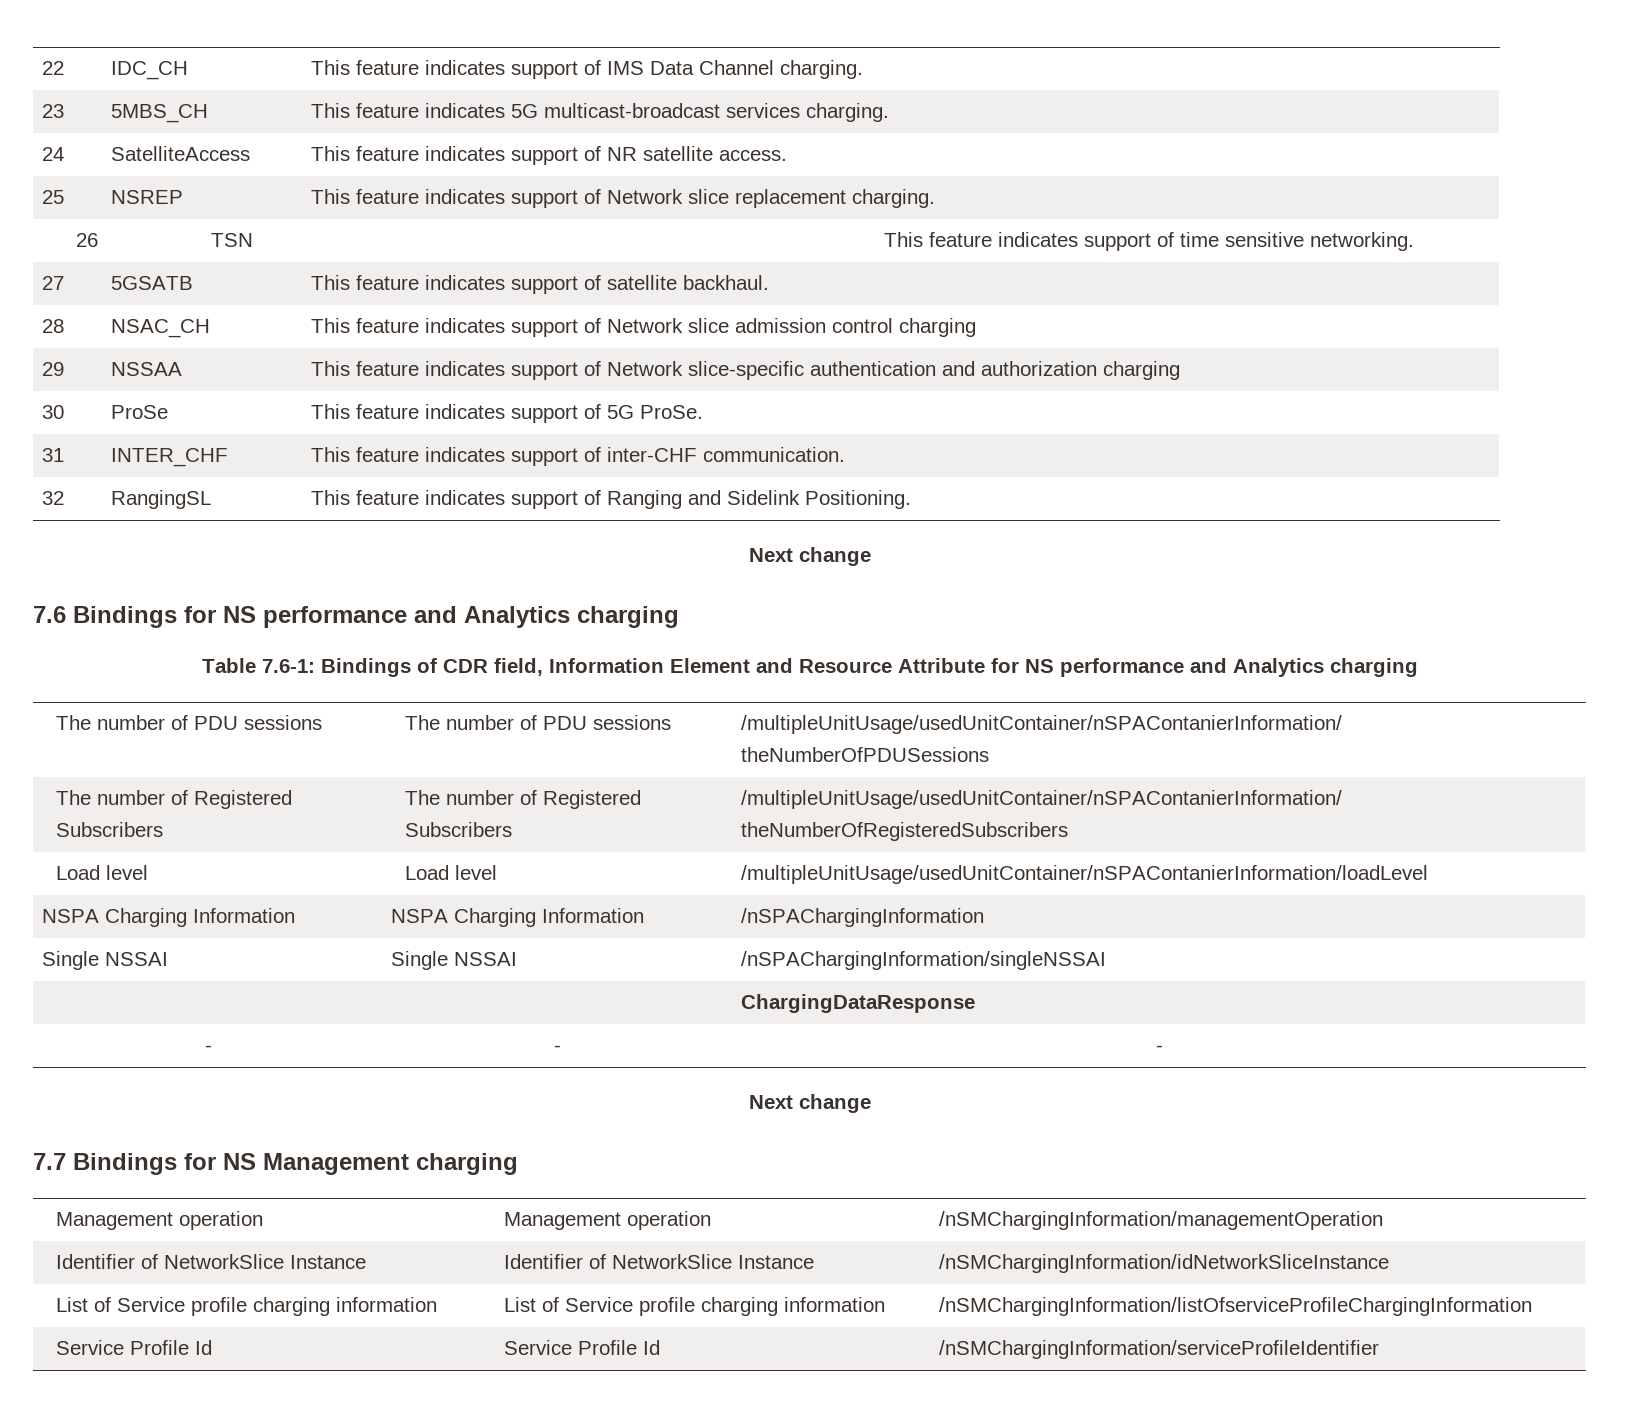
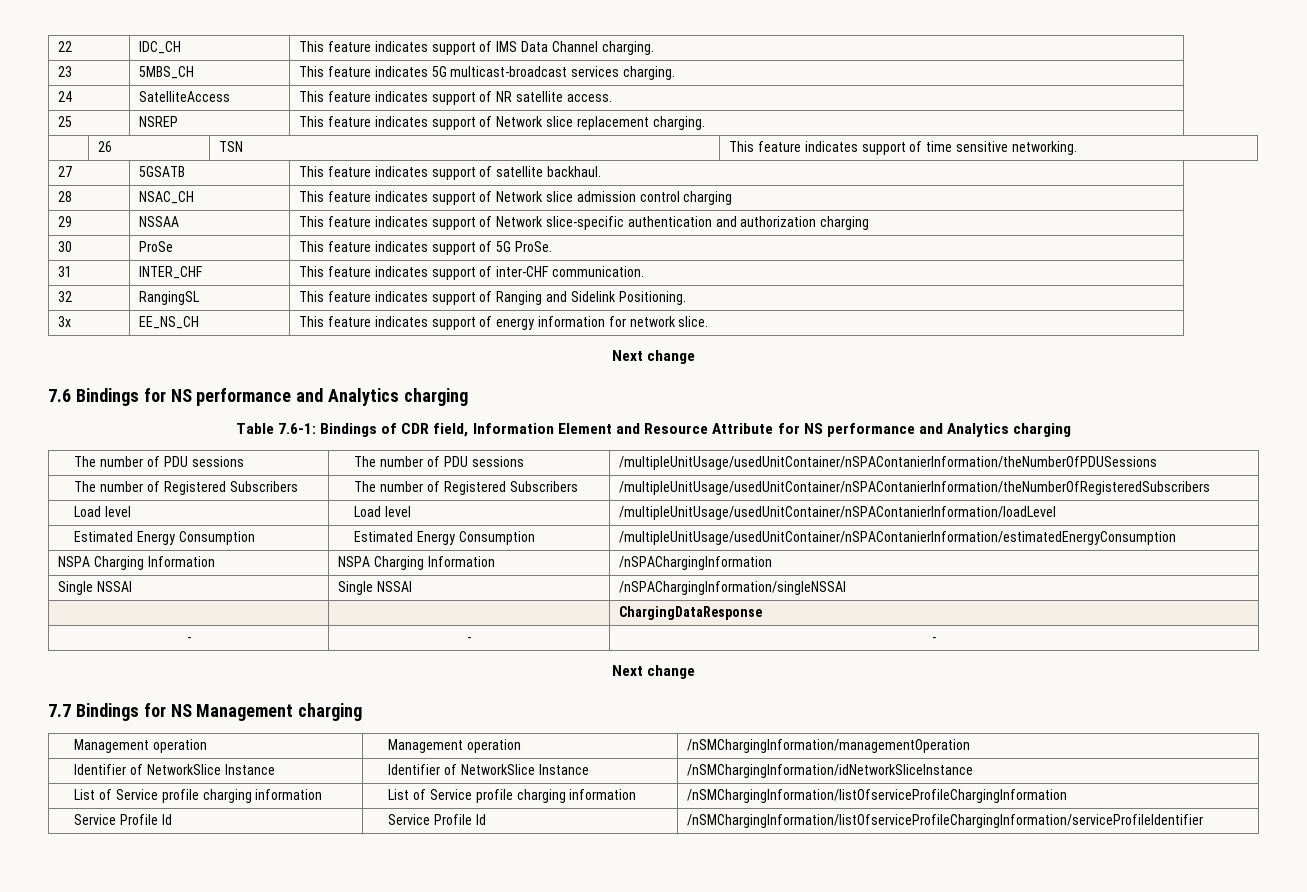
+ 3x | EE_NS_CH | This feature indicates support of energy information for network slice.
+ Estimated Energy Consumption | Estimated Energy Consumption | /multipleUnitUsage/usedUnitContainer/nSPAContanierInformation/estimatedEnergyConsumption
- Service Profile Id | Service Profile Id | /nSMChargingInformation/serviceProfileIdentifier
+ Service Profile Id | Service Profile Id | /nSMChargingInformation/listOfserviceProfileChargingInformation/serviceProfileIdentifier

